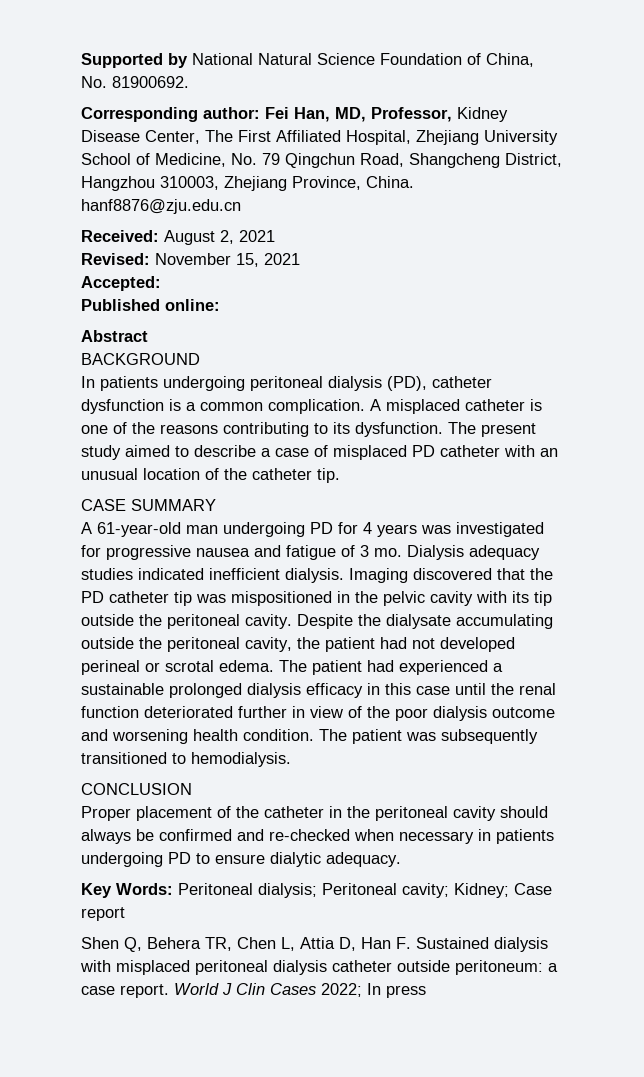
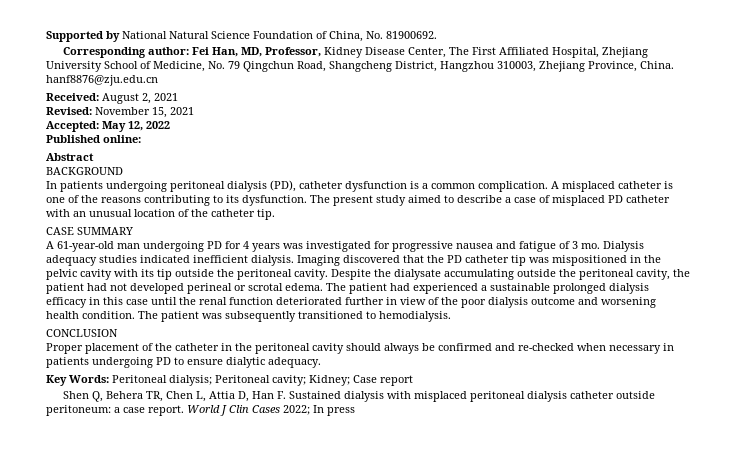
- Accepted:
+ Accepted: May 12, 2022

